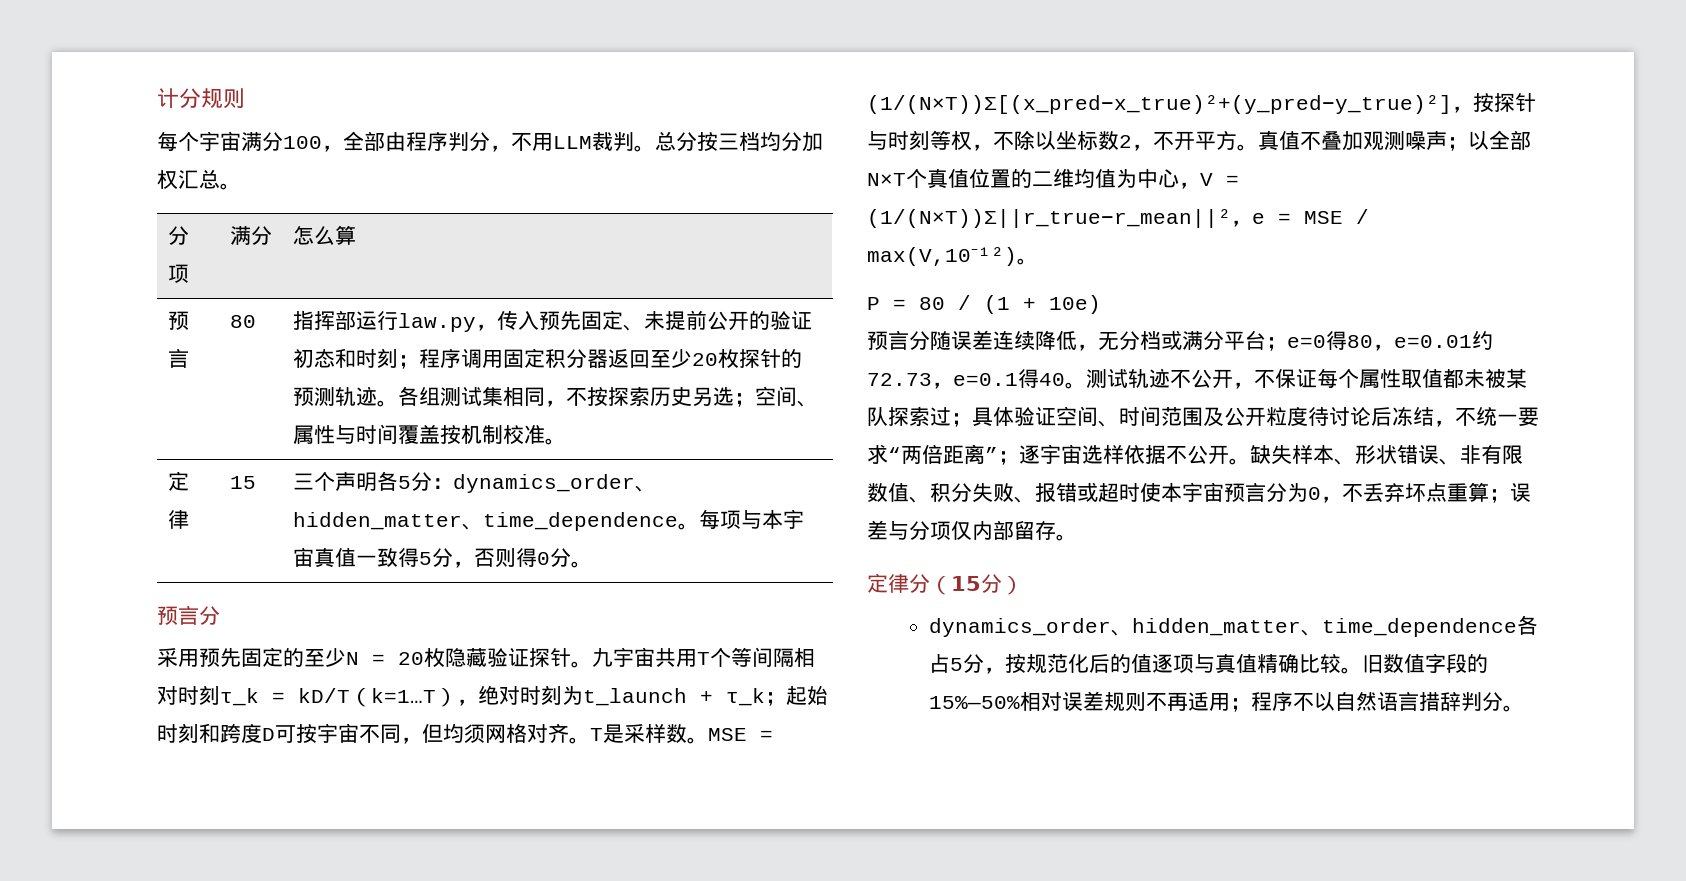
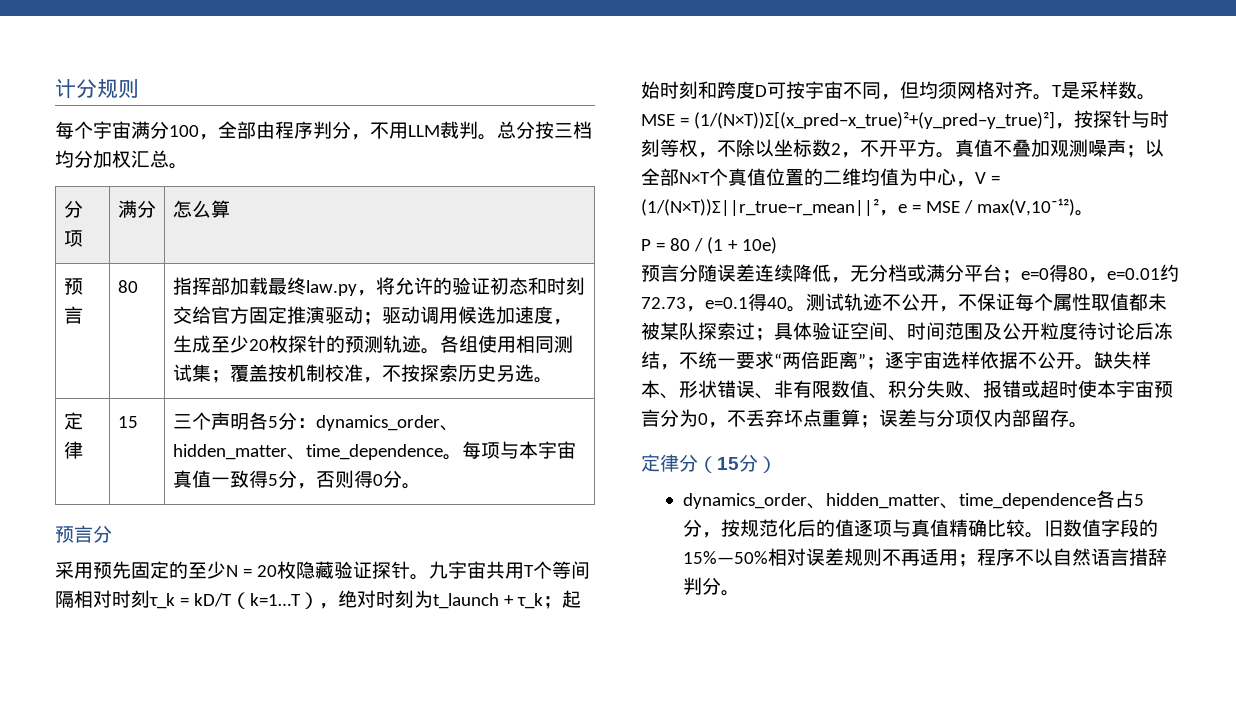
- 指挥部运行law.py，传入预先固定、未提前公开的验证初态和时刻；程序调用固定积分器返回至少20枚探针的预测轨迹。
+ 指挥部加载最终law.py，将允许的验证初态和时刻交给官方固定推演驱动；驱动调用候选加速度，生成至少20枚探针的预测轨迹。
- 各组测试集相同，不按探索历史另选；空间、属性与时间覆盖按机制校准。
+ 各组使用相同测试集；覆盖按机制校准，不按探索历史另选。

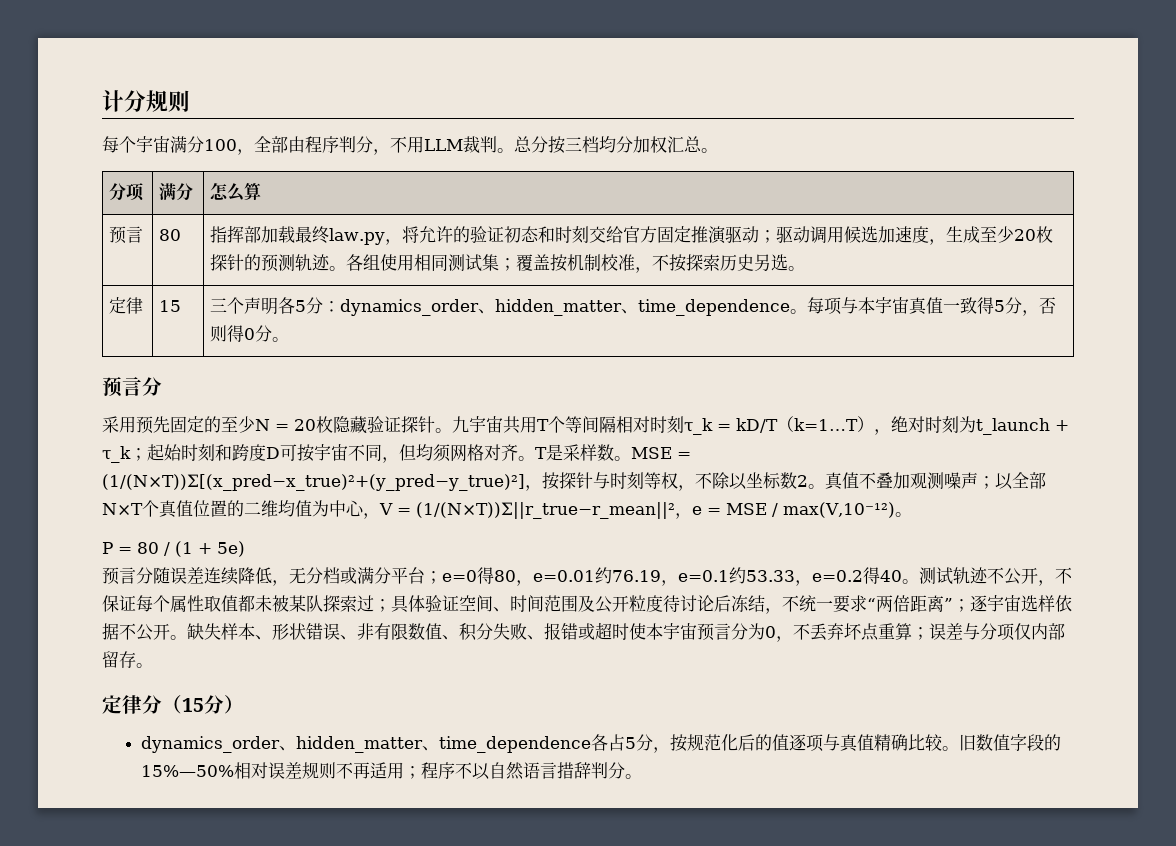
- MSE = (1/(N×T))Σ[(x_pred−x_true)²+(y_pred−y_true)²]，按探针与时刻等权，不除以坐标数2，不开平方。
+ MSE = (1/(N×T))Σ[(x_pred−x_true)²+(y_pred−y_true)²]，按探针与时刻等权，不除以坐标数2。
- P = 80 / (1 + 10e)
+ P = 80 / (1 + 5e)
- 预言分随误差连续降低，无分档或满分平台；e=0得80，e=0.01约72.73，e=0.1得40。
+ 预言分随误差连续降低，无分档或满分平台；e=0得80，e=0.01约76.19，e=0.1约53.33，e=0.2得40。

